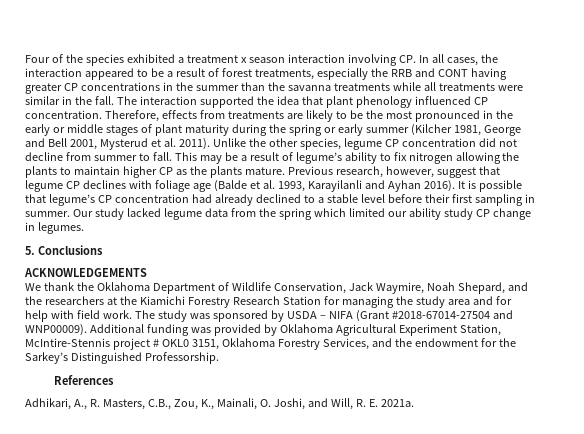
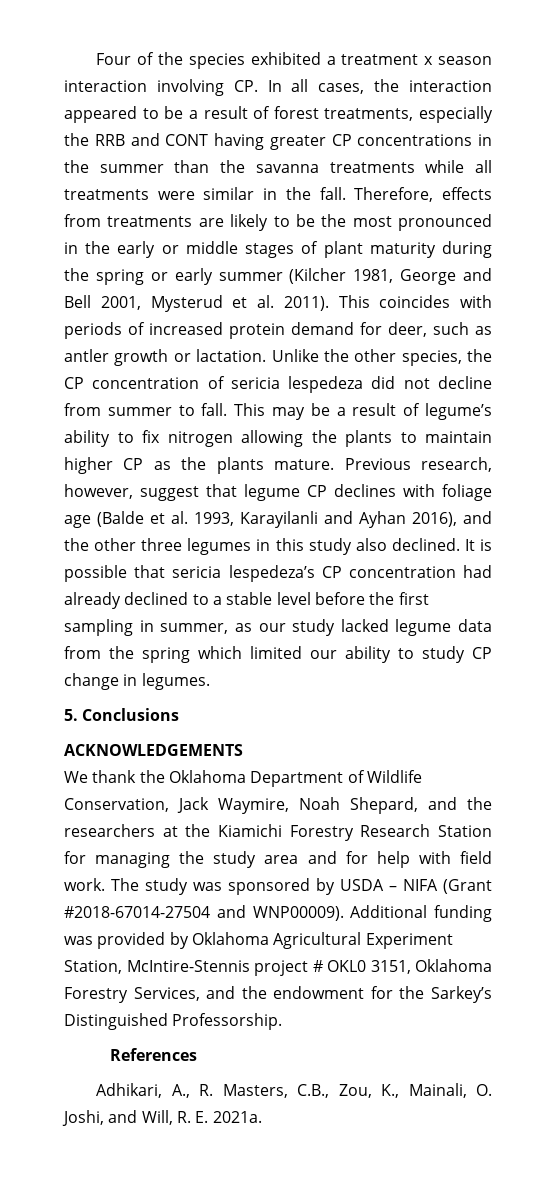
- The interaction supported the idea that plant phenology influenced CP concentration.
+ This coincides with periods of increased protein demand for deer, such as antler growth or lactation.
- Unlike the other species, legume CP concentration did not decline from summer to fall.
+ Unlike the other species, the CP concentration of sericia lespedeza did not decline from summer to fall.
- Previous research, however, suggest that legume CP declines with foliage age (Balde et al. 1993, Karayilanli and Ayhan 2016).
+ Previous research, however, suggest that legume CP declines with foliage age (Balde et al. 1993, Karayilanli and Ayhan 2016), and the other three legumes in this study also declined.
- It is possible that legume’s CP concentration had already declined to a stable level before their first sampling in summer. Our study lacked legume data from the spring which limited our ability study CP change in legumes.
+ It is possible that sericia lespedeza’s CP concentration had already declined to a stable level before the first sampling in summer, as our study lacked legume data from the spring which limited our ability to study CP change in legumes.

